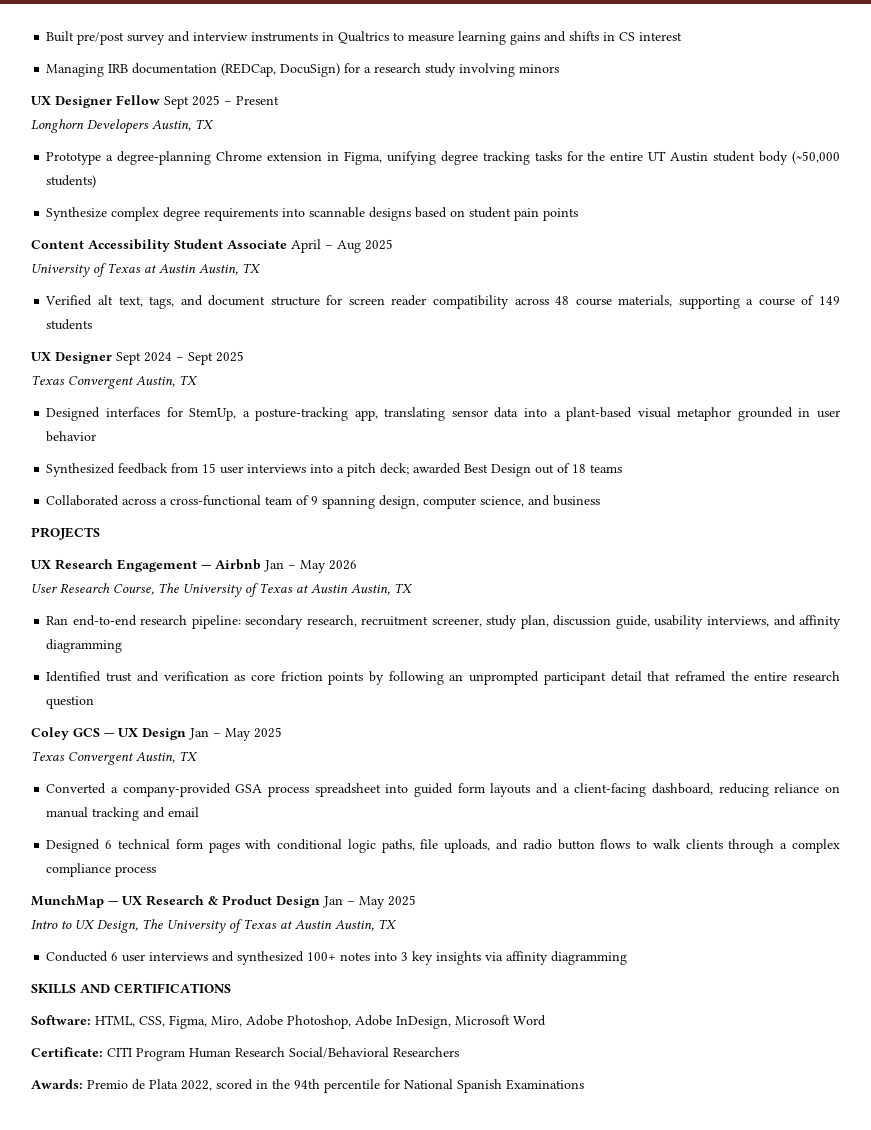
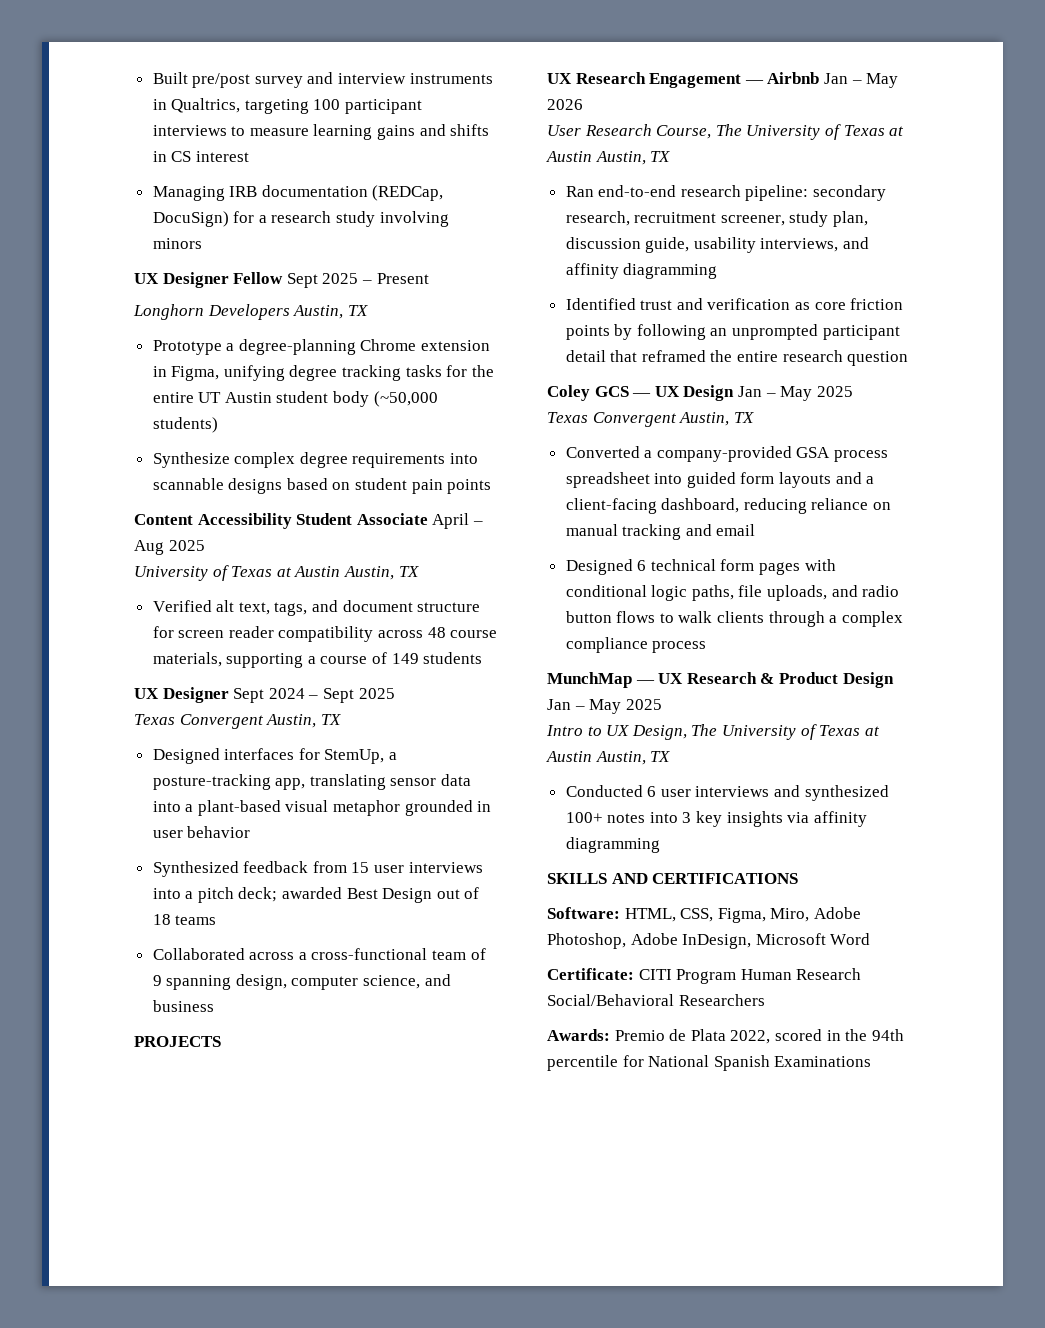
- Built pre/post survey and interview instruments in Qualtrics to measure learning gains and shifts in CS interest
+ Built pre/post survey and interview instruments in Qualtrics, targeting 100 participant interviews to measure learning gains and shifts in CS interest

